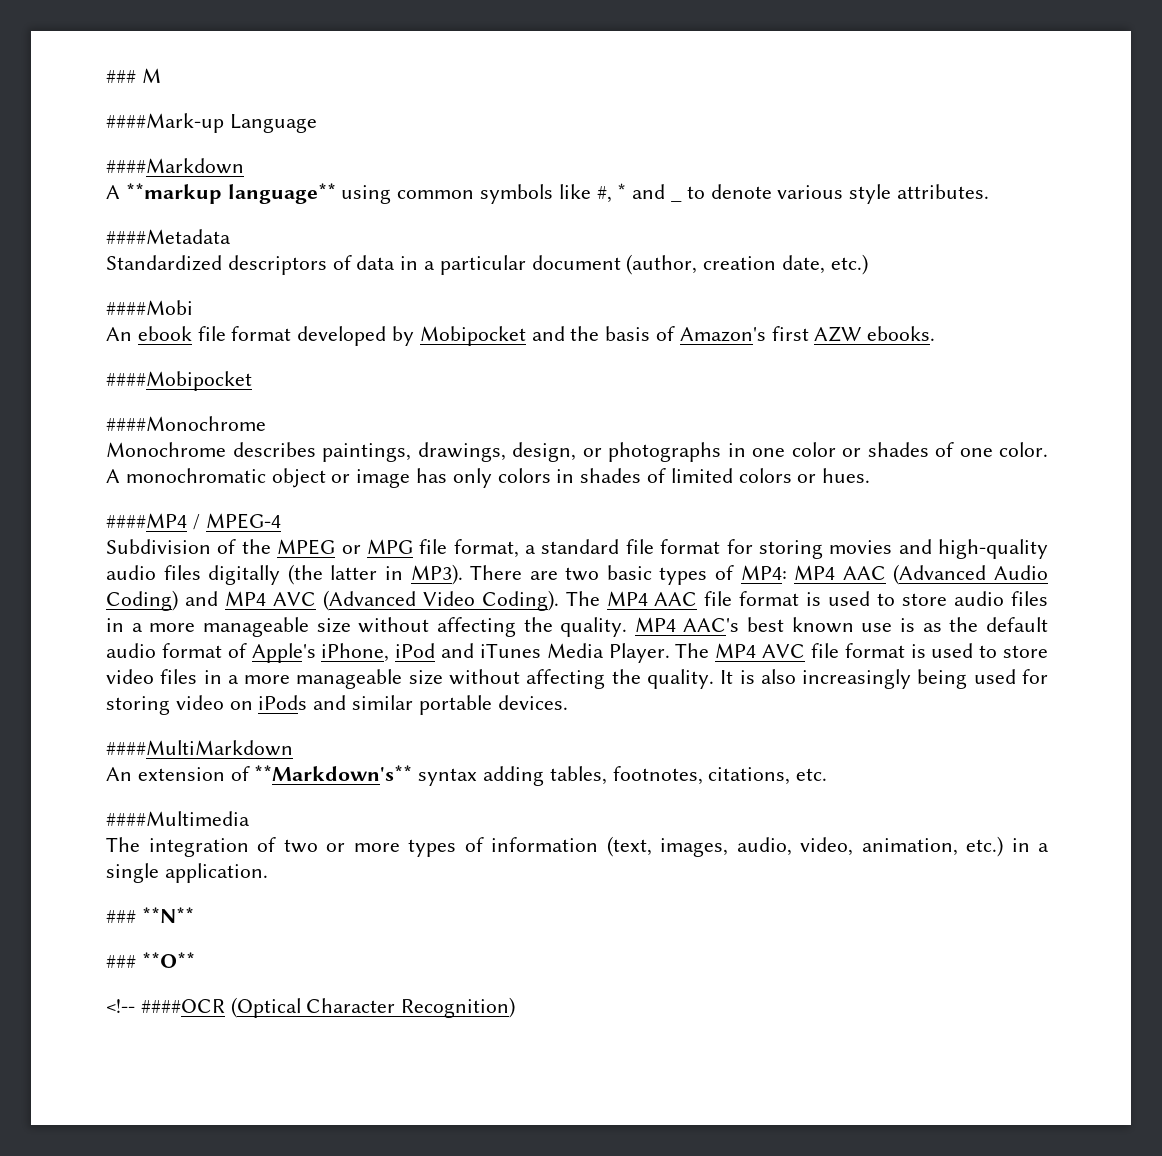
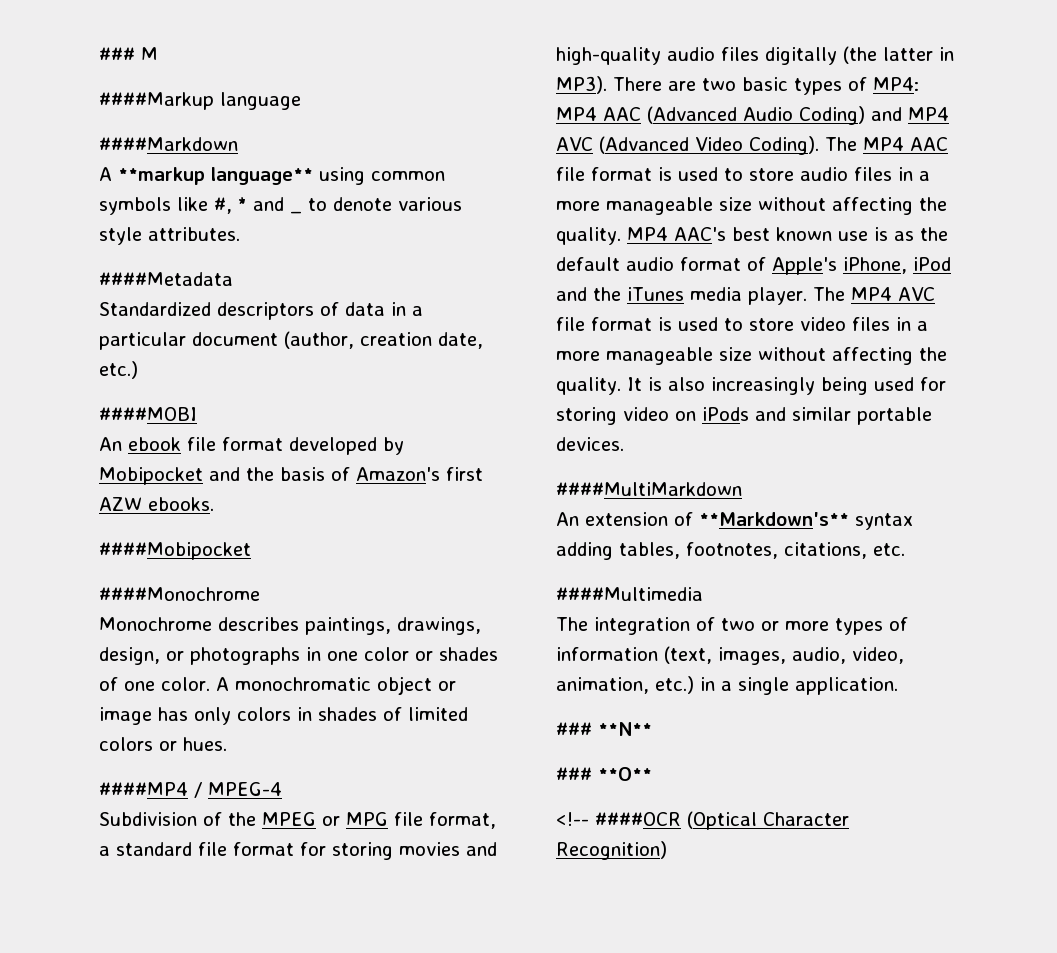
- ####Mark-up Language
+ ####Markup language
- ####Mobi
+ ####MOBI
- MP4 AAC's best known use is as the default audio format of Apple's iPhone, iPod and iTunes Media Player.
+ MP4 AAC's best known use is as the default audio format of Apple's iPhone, iPod and the iTunes media player.

